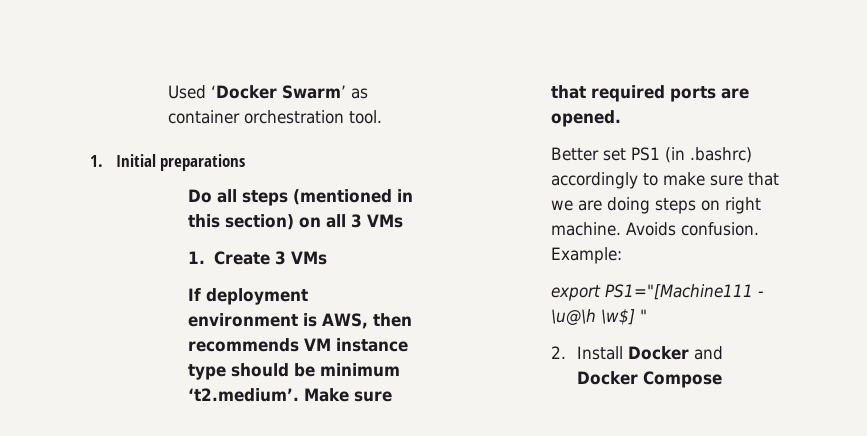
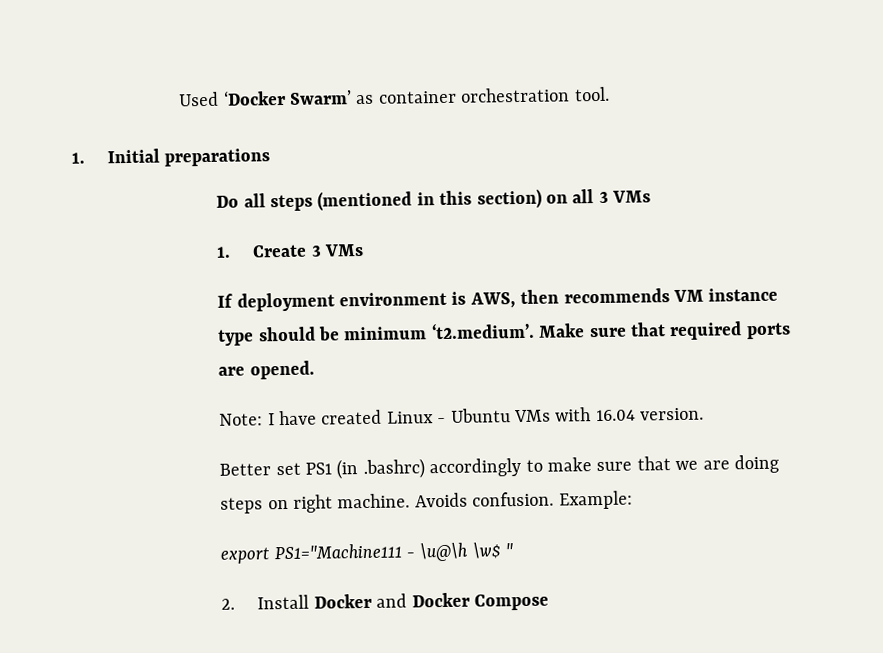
+ Note: I have created Linux - Ubuntu VMs with 16.04 version.
- export PS1="[Machine111 - \u@\h \w$] "
+ export PS1="Machine111 - \u@\h \w$ "

